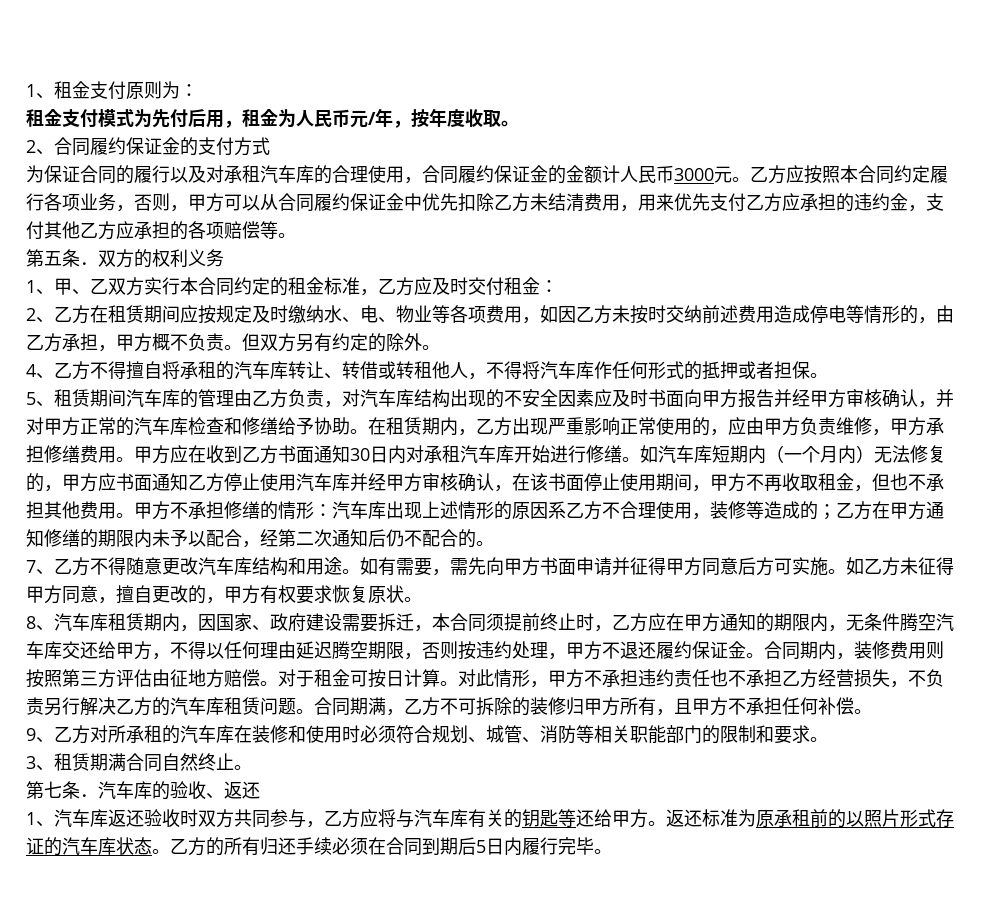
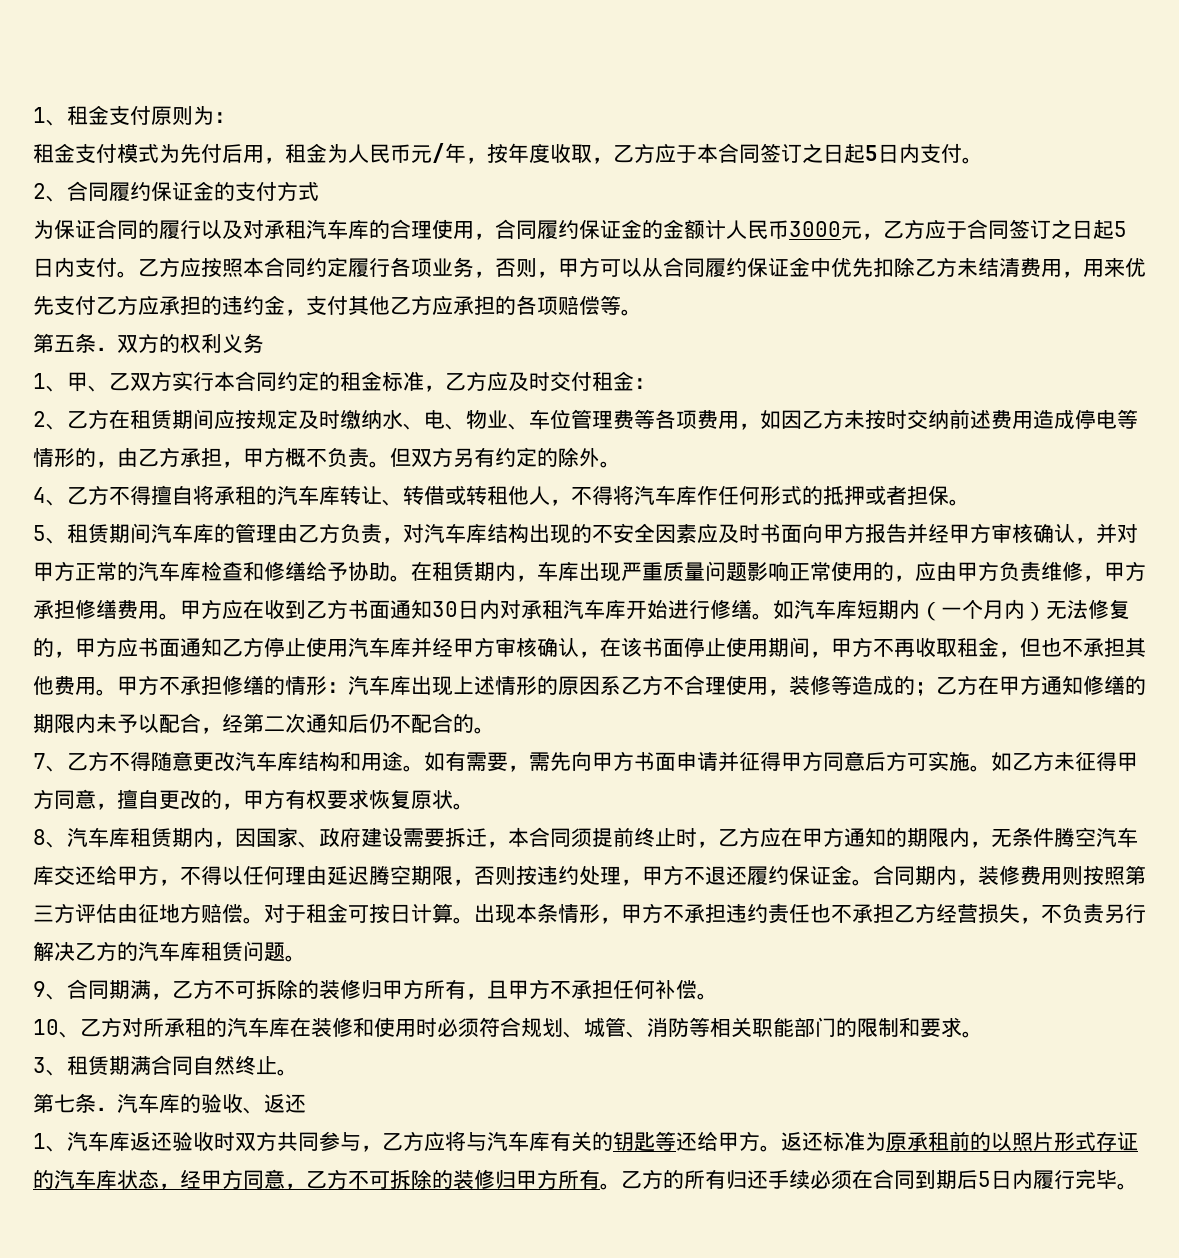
- 租金支付模式为先付后用，租金为人民币元/年，按年度收取。
+ 租金支付模式为先付后用，租金为人民币元/年，按年度收取，乙方应于本合同签订之日起5日内支付。
- 为保证合同的履行以及对承租汽车库的合理使用，合同履约保证金的金额计人民币3000元。
+ 为保证合同的履行以及对承租汽车库的合理使用，合同履约保证金的金额计人民币3000元，乙方应于合同签订之日起5日内支付。
- 2、乙方在租赁期间应按规定及时缴纳水、电、物业等各项费用，如因乙方未按时交纳前述费用造成停电等情形的，由乙方承担，甲方概不负责。
+ 2、乙方在租赁期间应按规定及时缴纳水、电、物业、车位管理费等各项费用，如因乙方未按时交纳前述费用造成停电等情形的，由乙方承担，甲方概不负责。
- 在租赁期内，乙方出现严重影响正常使用的，应由甲方负责维修，甲方承担修缮费用。
+ 在租赁期内，车库出现严重质量问题影响正常使用的，应由甲方负责维修，甲方承担修缮费用。
- 对此情形，甲方不承担违约责任也不承担乙方经营损失，不负责另行解决乙方的汽车库租赁问题。合同期满，乙方不可拆除的装修归甲方所有，且甲方不承担任何补偿。
+ 出现本条情形，甲方不承担违约责任也不承担乙方经营损失，不负责另行解决乙方的汽车库租赁问题。
+ 9、合同期满，乙方不可拆除的装修归甲方所有，且甲方不承担任何补偿。
- 9、乙方对所承租的汽车库在装修和使用时必须符合规划、城管、消防等相关职能部门的限制和要求。
+ 10、乙方对所承租的汽车库在装修和使用时必须符合规划、城管、消防等相关职能部门的限制和要求。
- 返还标准为原承租前的以照片形式存证的汽车库状态。
+ 返还标准为原承租前的以照片形式存证的汽车库状态，经甲方同意，乙方不可拆除的装修归甲方所有。

